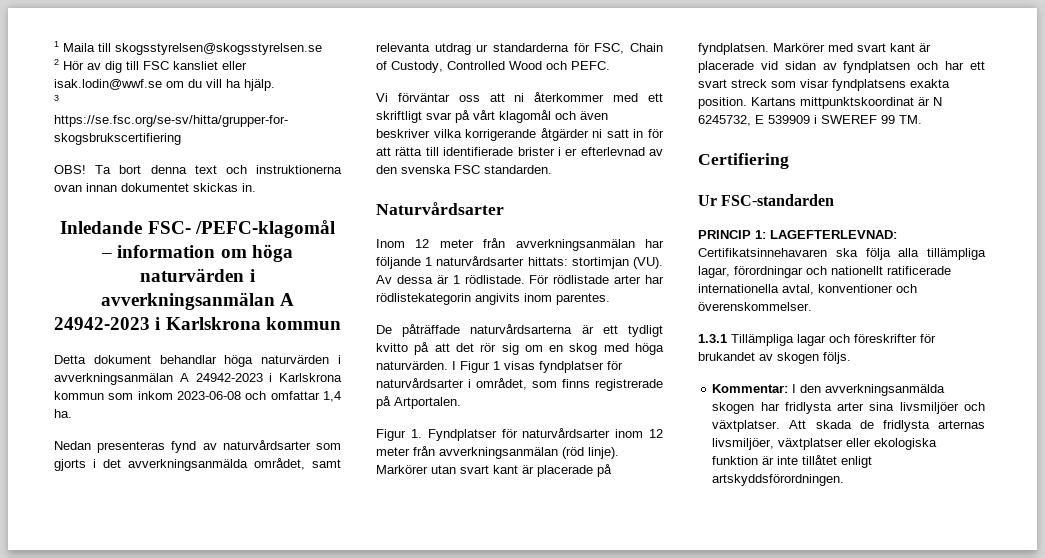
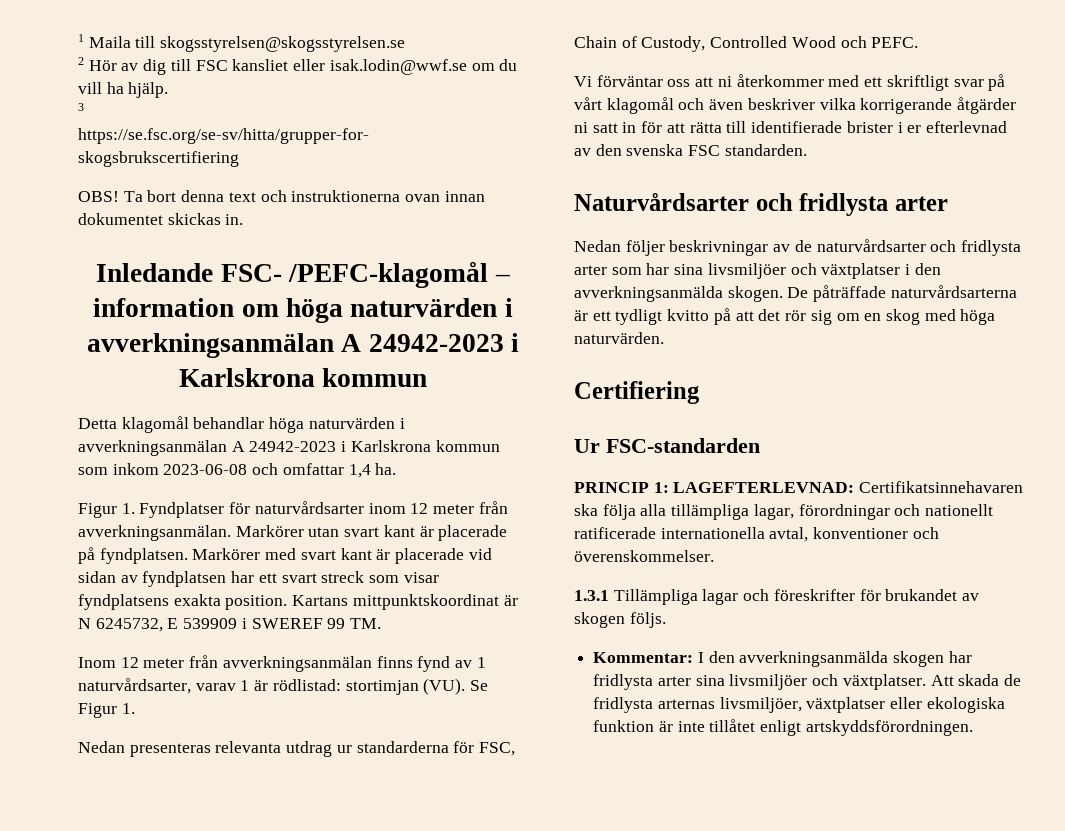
- Detta dokument behandlar höga naturvärden i avverkningsanmälan A 24942-2023 i Karlskrona kommun som inkom 2023-06-08 och omfattar 1,4 ha.
+ Detta klagomål behandlar höga naturvärden i avverkningsanmälan A 24942-2023 i Karlskrona kommun som inkom 2023-06-08 och omfattar 1,4 ha.
- Nedan presenteras fynd av naturvårdsarter som gjorts i det avverkningsanmälda området, samt relevanta utdrag ur standarderna för FSC, Chain of Custody, Controlled Wood och PEFC.
+ Figur 1. Fyndplatser för naturvårdsarter inom 12 meter från avverkningsanmälan. Markörer utan svart kant är placerade på fyndplatsen. Markörer med svart kant är placerade vid sidan av fyndplatsen har ett svart streck som visar fyndplatsens exakta position. Kartans mittpunktskoordinat är N 6245732, E 539909 i SWEREF 99 TM.
+ Inom 12 meter från avverkningsanmälan finns fynd av 1 naturvårdsarter, varav 1 är rödlistad: stortimjan (VU). Se Figur 1.
+ Nedan presenteras relevanta utdrag ur standarderna för FSC, Chain of Custody, Controlled Wood och PEFC.
- Naturvårdsarter
- Inom 12 meter från avverkningsanmälan har följande 1 naturvårdsarter hittats: stortimjan (VU). Av dessa är 1 rödlistade. För rödlistade arter har rödlistekategorin angivits inom parentes.
- De påträffade naturvårdsarterna är ett tydligt kvitto på att det rör sig om en skog med höga naturvärden. I Figur 1 visas fyndplatser för naturvårdsarter i området, som finns registrerade på Artportalen.
- Figur 1. Fyndplatser för naturvårdsarter inom 12 meter från avverkningsanmälan (röd linje). Markörer utan svart kant är placerade på fyndplatsen. Markörer med svart kant är placerade vid sidan av fyndplatsen och har ett svart streck som visar fyndplatsens exakta position. Kartans mittpunktskoordinat är N 6245732, E 539909 i SWEREF 99 TM.
+ Naturvårdsarter och fridlysta arter
+ Nedan följer beskrivningar av de naturvårdsarter och fridlysta arter som har sina livsmiljöer och växtplatser i den avverkningsanmälda skogen. De påträffade naturvårdsarterna är ett tydligt kvitto på att det rör sig om en skog med höga naturvärden.

